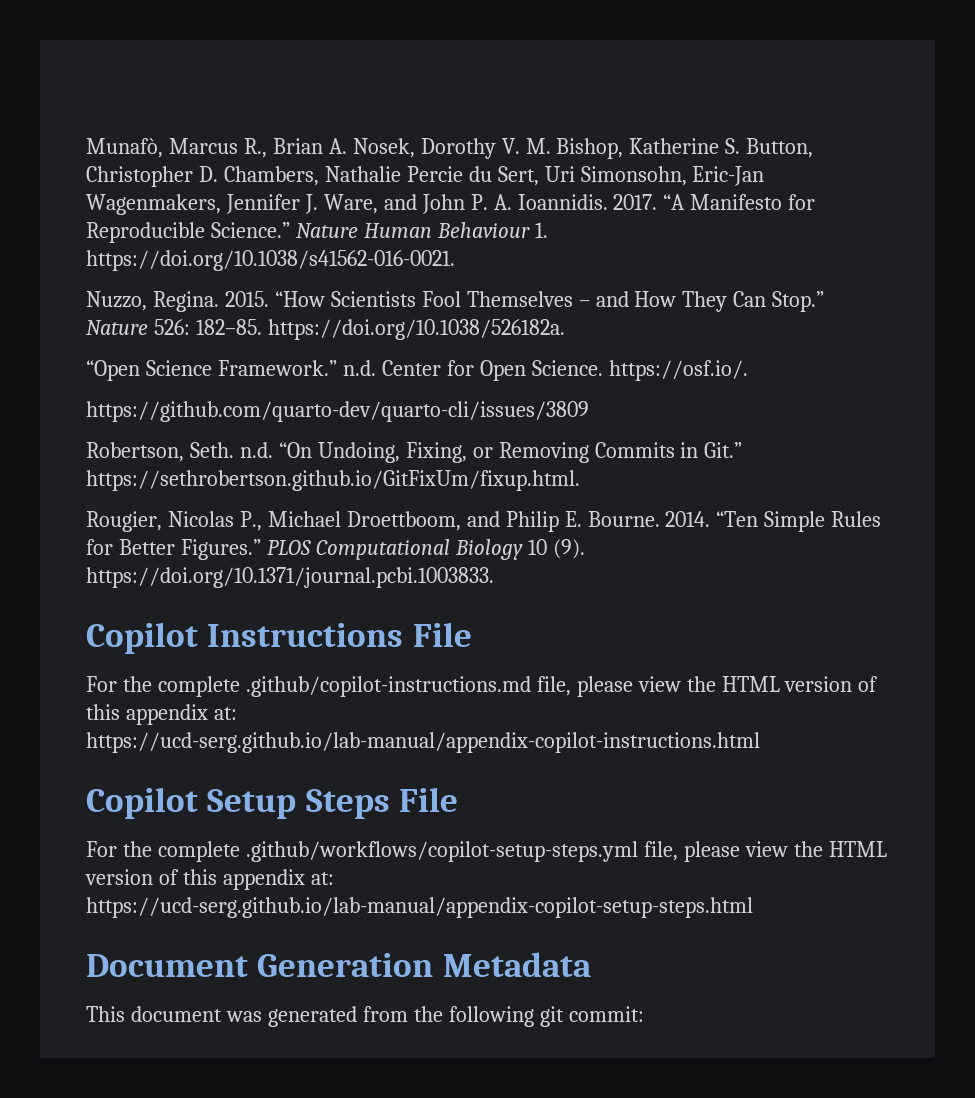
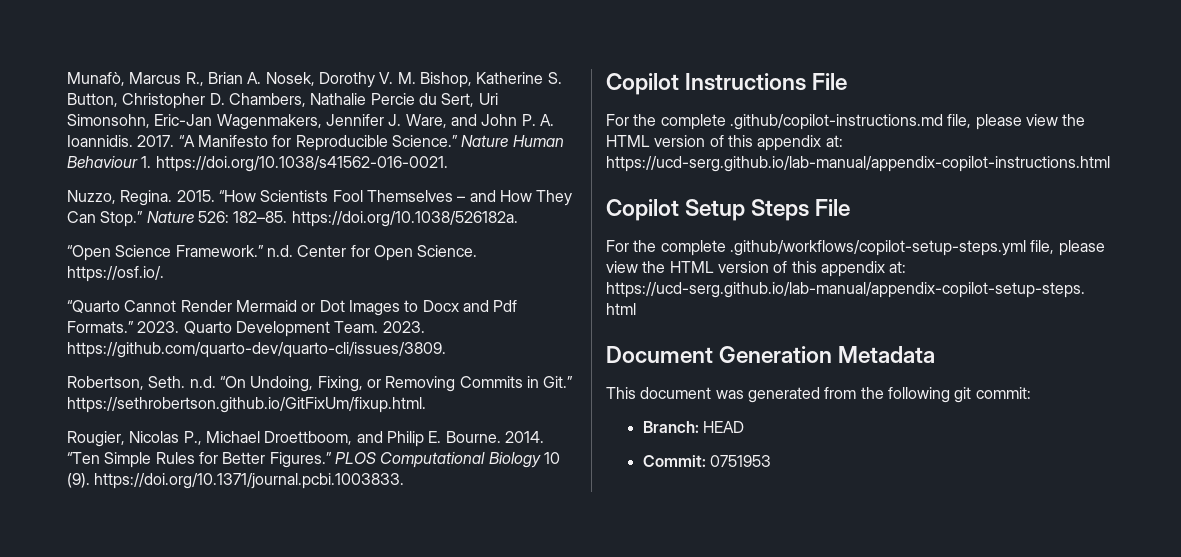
- https://github.com/quarto-dev/quarto-cli/issues/3809
+ “Quarto Cannot Render Mermaid or Dot Images to Docx and Pdf Formats.” 2023. Quarto Development Team. 2023. https://github.com/quarto-dev/quarto-cli/issues/3809.
+ Branch: HEAD
+ Commit: 0751953

